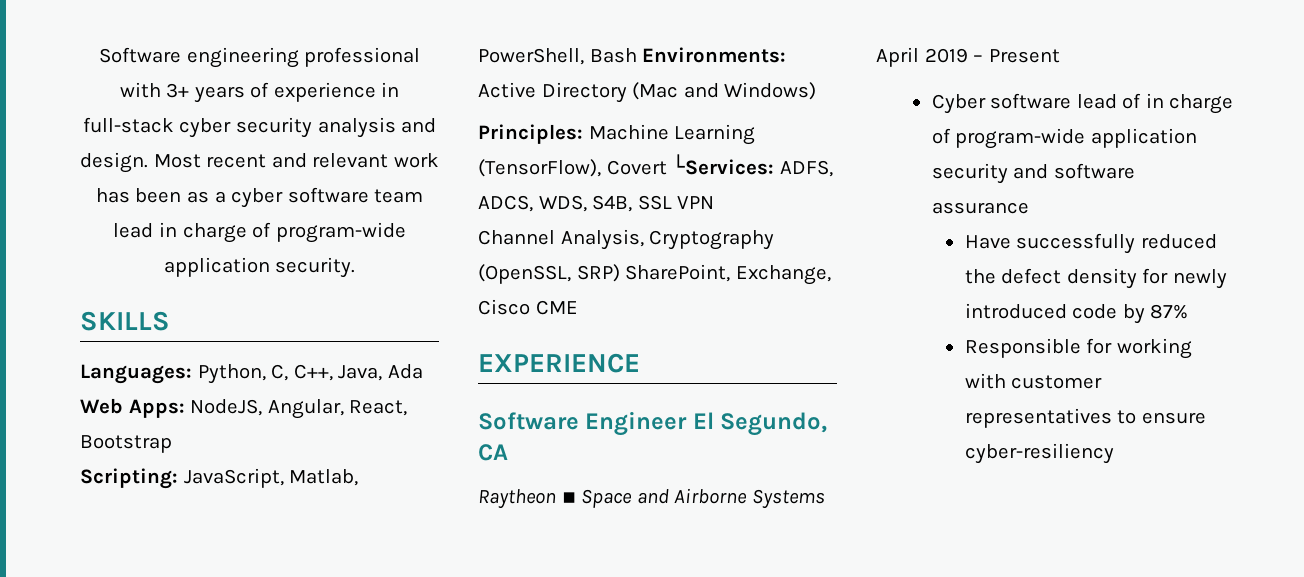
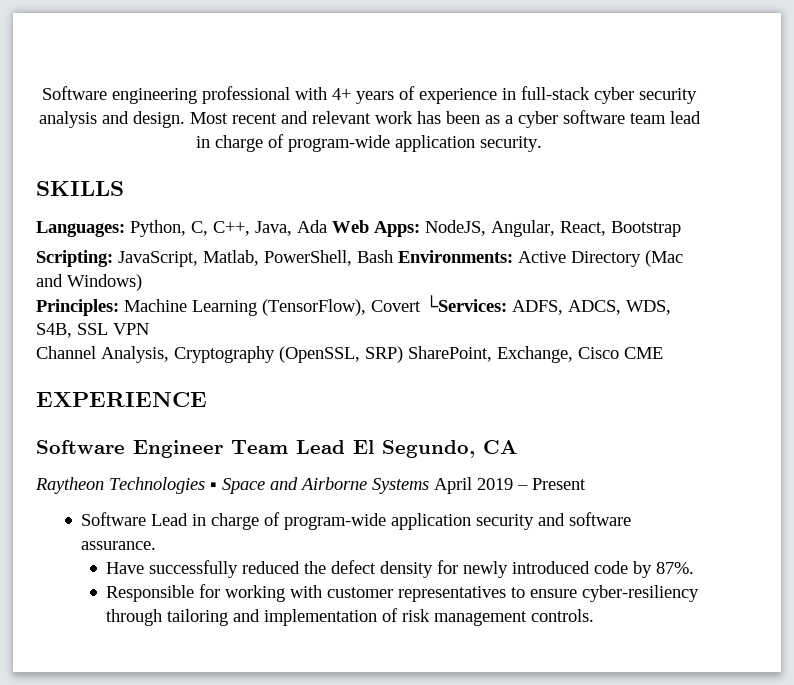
- Software engineering professional with 3+ years of experience in full-stack cyber security analysis and design.
+ Software engineering professional with 4+ years of experience in full-stack cyber security analysis and design.
- Software Engineer El Segundo, CA
+ Software Engineer Team Lead El Segundo, CA
- Raytheon ▪ Space and Airborne Systems April 2019 – Present
+ Raytheon Technologies ▪ Space and Airborne Systems April 2019 – Present
- Cyber software lead of in charge of program-wide application security and software assurance
+ Software Lead in charge of program-wide application security and software assurance.
- Have successfully reduced the defect density for newly introduced code by 87%
+ Have successfully reduced the defect density for newly introduced code by 87%.
- Responsible for working with customer representatives to ensure cyber-resiliency
+ Responsible for working with customer representatives to ensure cyber-resiliency through tailoring and implementation of risk management controls.

